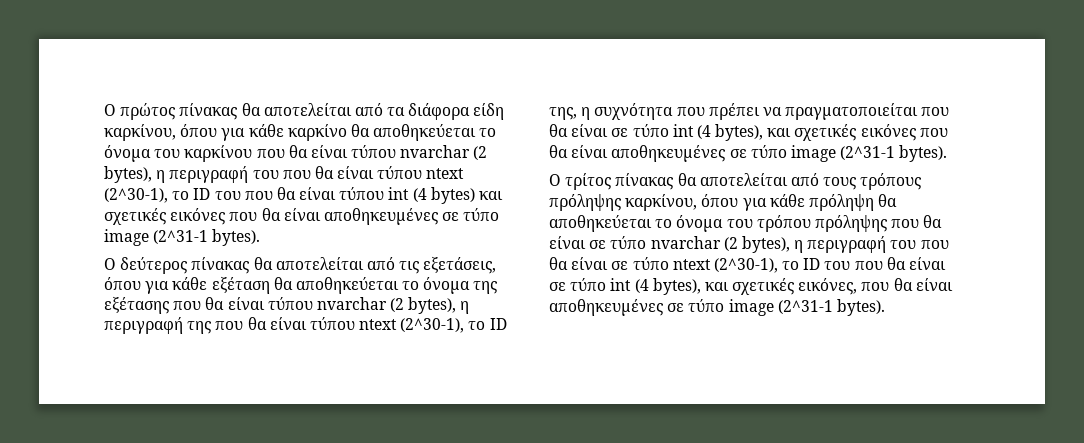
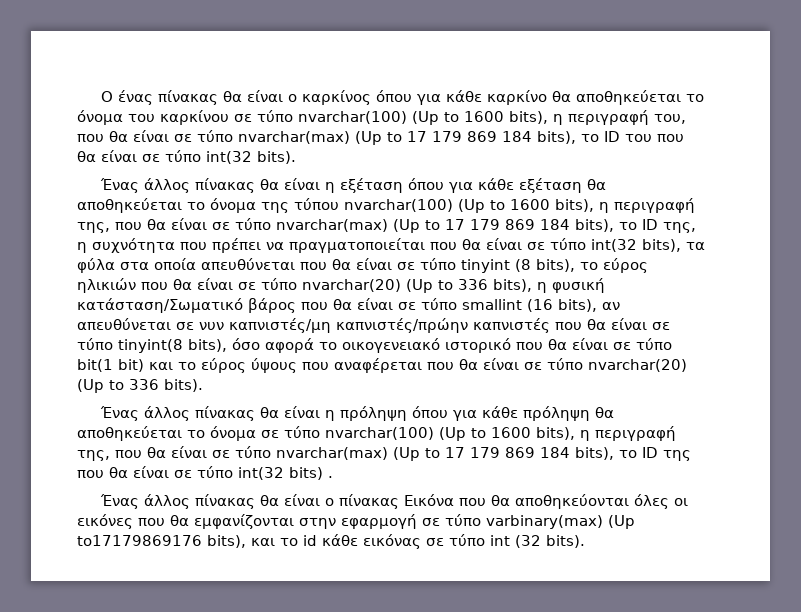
- Ο πρώτος πίνακας θα αποτελείται από τα διάφορα είδη καρκίνου, όπου για κάθε καρκίνο θα αποθηκεύεται το όνομα του καρκίνου που θα είναι τύπου nvarchar (2 bytes), η περιγραφή του που θα είναι τύπου ntext (2^30-1), το ID του που θα είναι τύπου int (4 bytes) και σχετικές εικόνες που θα είναι αποθηκευμένες σε τύπο image (2^31-1 bytes).
- Ο δεύτερος πίνακας θα αποτελείται από τις εξετάσεις, όπου για κάθε εξέταση θα αποθηκεύεται το όνομα της εξέτασης που θα είναι τύπου nvarchar (2 bytes), η περιγραφή της που θα είναι τύπου ntext (2^30-1), το ID της, η συχνότητα που πρέπει να πραγματοποιείται που θα είναι σε τύπο int (4 bytes), και σχετικές εικόνες που θα είναι αποθηκευμένες σε τύπο image (2^31-1 bytes).
- Ο τρίτος πίνακας θα αποτελείται από τους τρόπους πρόληψης καρκίνου, όπου για κάθε πρόληψη θα αποθηκεύεται το όνομα του τρόπου πρόληψης που θα είναι σε τύπο nvarchar (2 bytes), η περιγραφή του που θα είναι σε τύπο ntext (2^30-1), το ID του που θα είναι σε τύπο int (4 bytes), και σχετικές εικόνες, που θα είναι αποθηκευμένες σε τύπο image (2^31-1 bytes).
+ Ο ένας πίνακας θα είναι ο καρκίνος όπου για κάθε καρκίνο θα αποθηκεύεται το όνομα του καρκίνου σε τύπο nvarchar(100) (Up to 1600 bits), η περιγραφή του, που θα είναι σε τύπο nvarchar(max) (Up to 17 179 869 184 bits), το ID του που θα είναι σε τύπο int(32 bits).
+ Ένας άλλος πίνακας θα είναι η εξέταση όπου για κάθε εξέταση θα αποθηκεύεται το όνομα της τύπου nvarchar(100) (Up to 1600 bits), η περιγραφή της, που θα είναι σε τύπο nvarchar(max) (Up to 17 179 869 184 bits), το ID της, η συχνότητα που πρέπει να πραγματοποιείται που θα είναι σε τύπο int(32 bits), τα φύλα στα οποία απευθύνεται που θα είναι σε τύπο tinyint (8 bits), το εύρος ηλικιών που θα είναι σε τύπο nvarchar(20) (Up to 336 bits), η φυσική κατάσταση/Σωματικό βάρος που θα είναι σε τύπο smallint (16 bits), αν απευθύνεται σε νυν καπνιστές/μη καπνιστές/πρώην καπνιστές που θα είναι σε τύπο tinyint(8 bits), όσο αφορά το οικογενειακό ιστορικό που θα είναι σε τύπο bit(1 bit) και το εύρος ύψους που αναφέρεται που θα είναι σε τύπο nvarchar(20) (Up to 336 bits).
+ Ένας άλλος πίνακας θα είναι η πρόληψη όπου για κάθε πρόληψη θα αποθηκεύεται το όνομα σε τύπο nvarchar(100) (Up to 1600 bits), η περιγραφή της, που θα είναι σε τύπο nvarchar(max) (Up to 17 179 869 184 bits), το ID της που θα είναι σε τύπο int(32 bits) .
+ Ένας άλλος πίνακας θα είναι ο πίνακας Εικόνα που θα αποθηκεύονται όλες οι εικόνες που θα εμφανίζονται στην εφαρμογή σε τύπο varbinary(max) (Up to17179869176 bits), και το id κάθε εικόνας σε τύπο int (32 bits).

